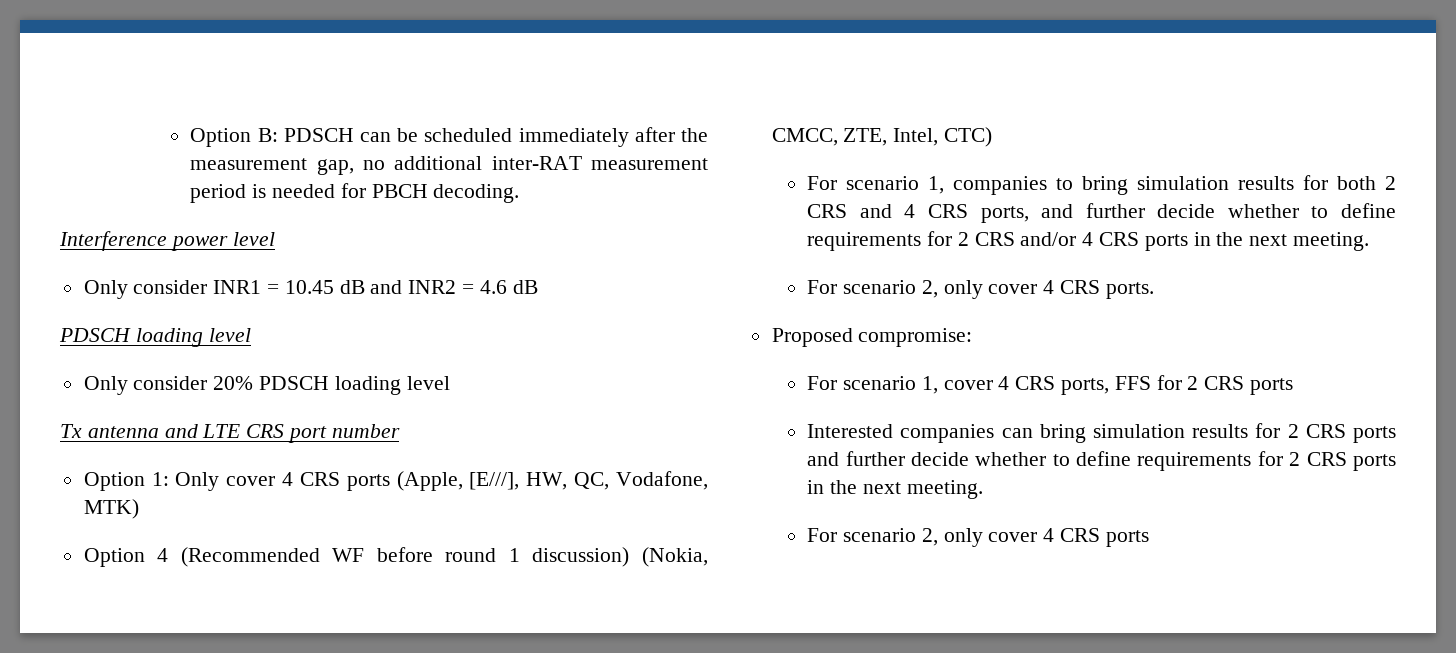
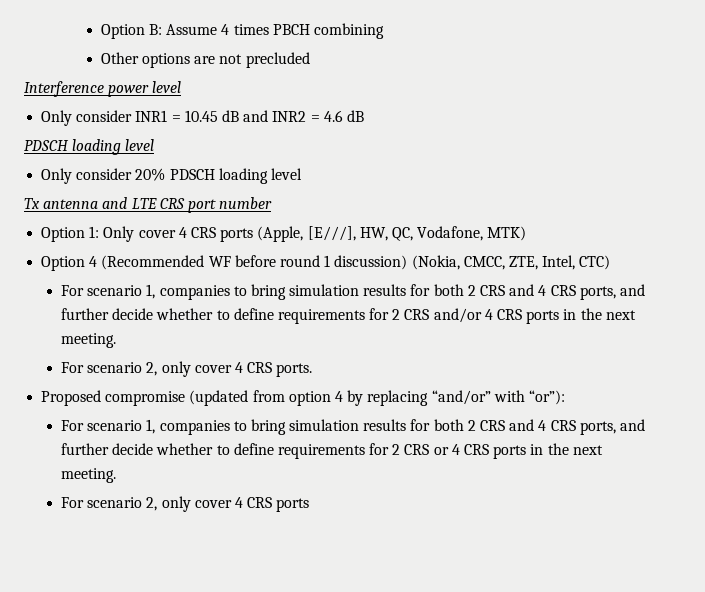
- Option B: PDSCH can be scheduled immediately after the measurement gap, no additional inter-RAT measurement period is needed for PBCH decoding.
+ Option B: Assume 4 times PBCH combining
+ Other options are not precluded
- Proposed compromise:
- For scenario 1, cover 4 CRS ports, FFS for 2 CRS ports
- Interested companies can bring simulation results for 2 CRS ports and further decide whether to define requirements for 2 CRS ports in the next meeting.
+ Proposed compromise (updated from option 4 by replacing “and/or” with “or”):
+ For scenario 1, companies to bring simulation results for both 2 CRS and 4 CRS ports, and further decide whether to define requirements for 2 CRS or 4 CRS ports in the next meeting.

